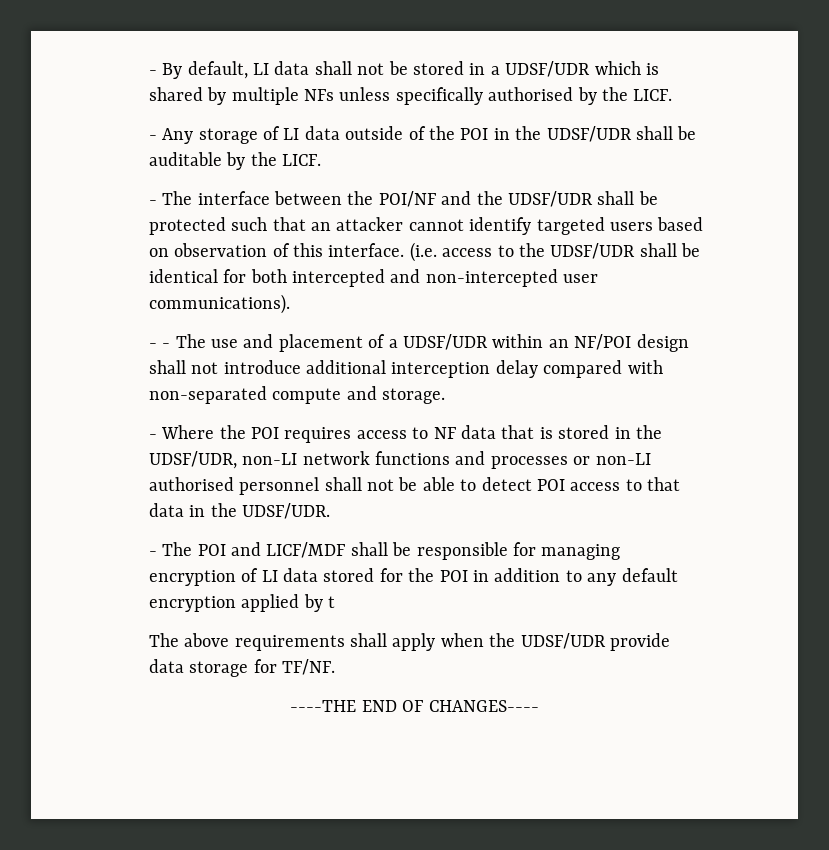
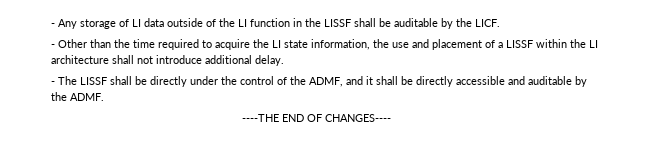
- - By default, LI data shall not be stored in a UDSF/UDR which is shared by multiple NFs unless specifically authorised by the LICF.
- - Any storage of LI data outside of the POI in the UDSF/UDR shall be auditable by the LICF.
+ - Any storage of LI data outside of the LI function in the LISSF shall be auditable by the LICF.
- - The interface between the POI/NF and the UDSF/UDR shall be protected such that an attacker cannot identify targeted users based on observation of this interface. (i.e. access to the UDSF/UDR shall be identical for both intercepted and non-intercepted user communications).
- - - The use and placement of a UDSF/UDR within an NF/POI design shall not introduce additional interception delay compared with non-separated compute and storage.
- - Where the POI requires access to NF data that is stored in the UDSF/UDR, non-LI network functions and processes or non-LI authorised personnel shall not be able to detect POI access to that data in the UDSF/UDR.
- - The POI and LICF/MDF shall be responsible for managing encryption of LI data stored for the POI in addition to any default encryption applied by t
- The above requirements shall apply when the UDSF/UDR provide data storage for TF/NF.
+ - Other than the time required to acquire the LI state information, the use and placement of a LISSF within the LI architecture shall not introduce additional delay.
+ - The LISSF shall be directly under the control of the ADMF, and it shall be directly accessible and auditable by the ADMF.

